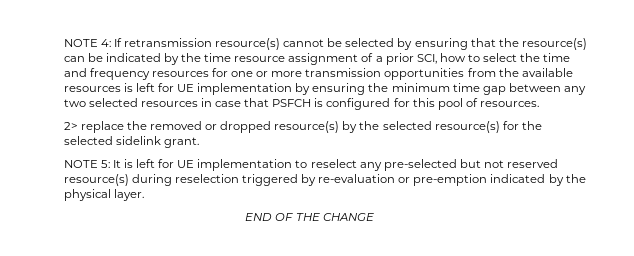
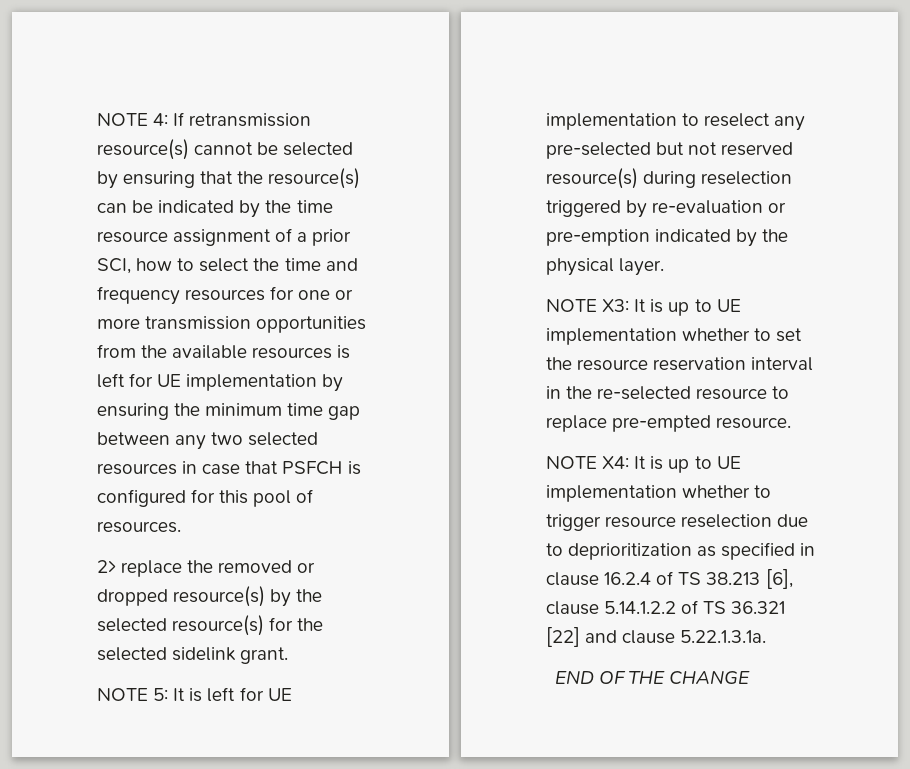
+ NOTE X3: It is up to UE implementation whether to set the resource reservation interval in the re-selected resource to replace pre-empted resource.
+ NOTE X4: It is up to UE implementation whether to trigger resource reselection due to deprioritization as specified in clause 16.2.4 of TS 38.213 [6], clause 5.14.1.2.2 of TS 36.321 [22] and clause 5.22.1.3.1a.

